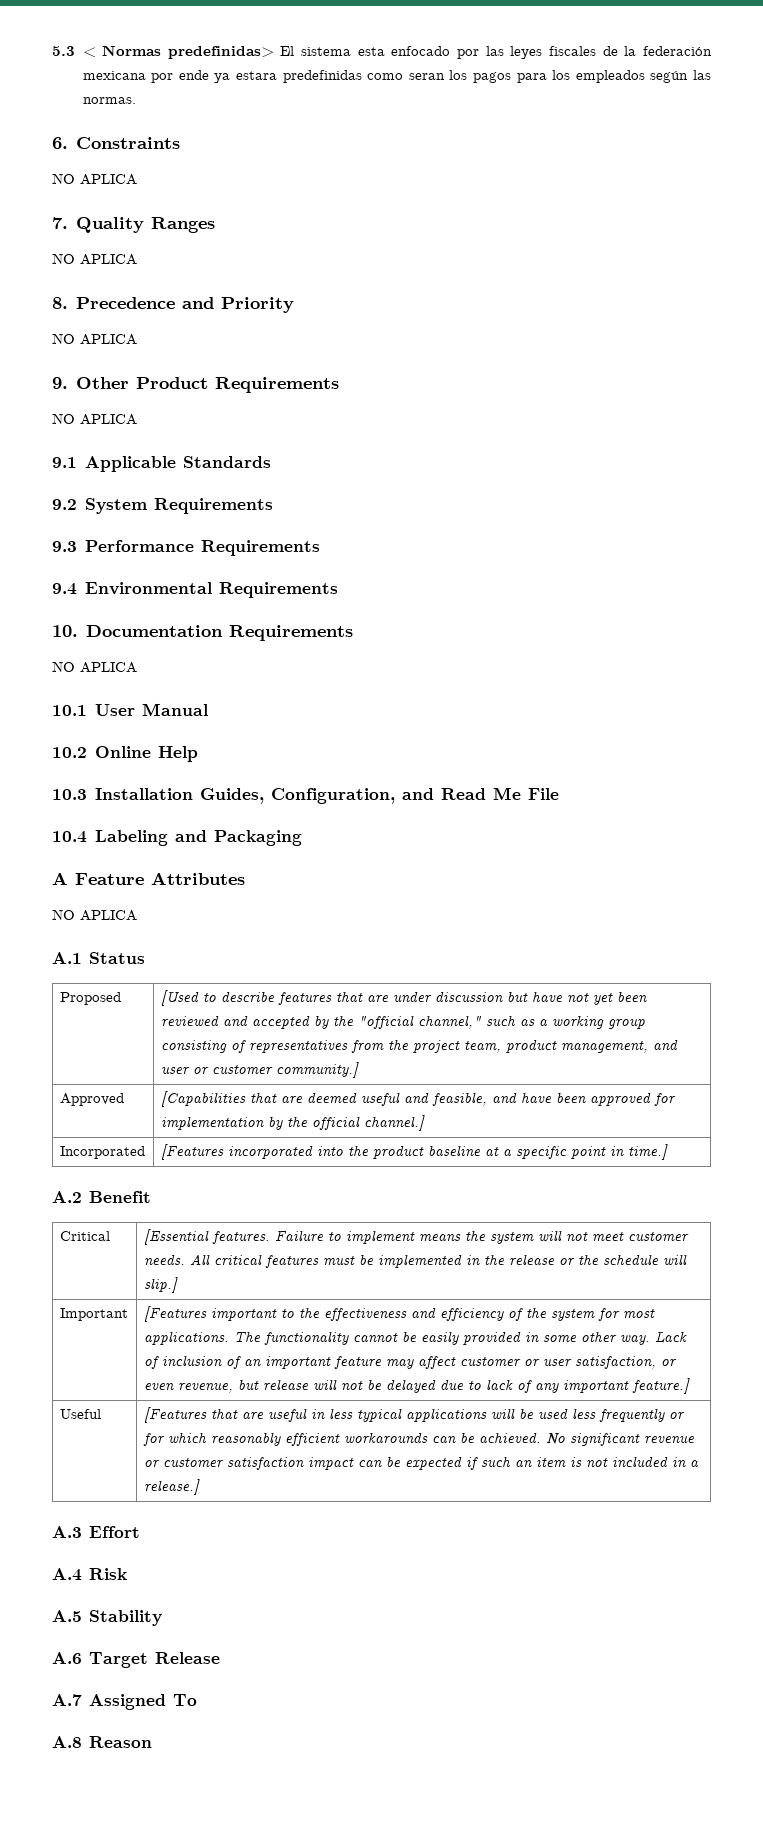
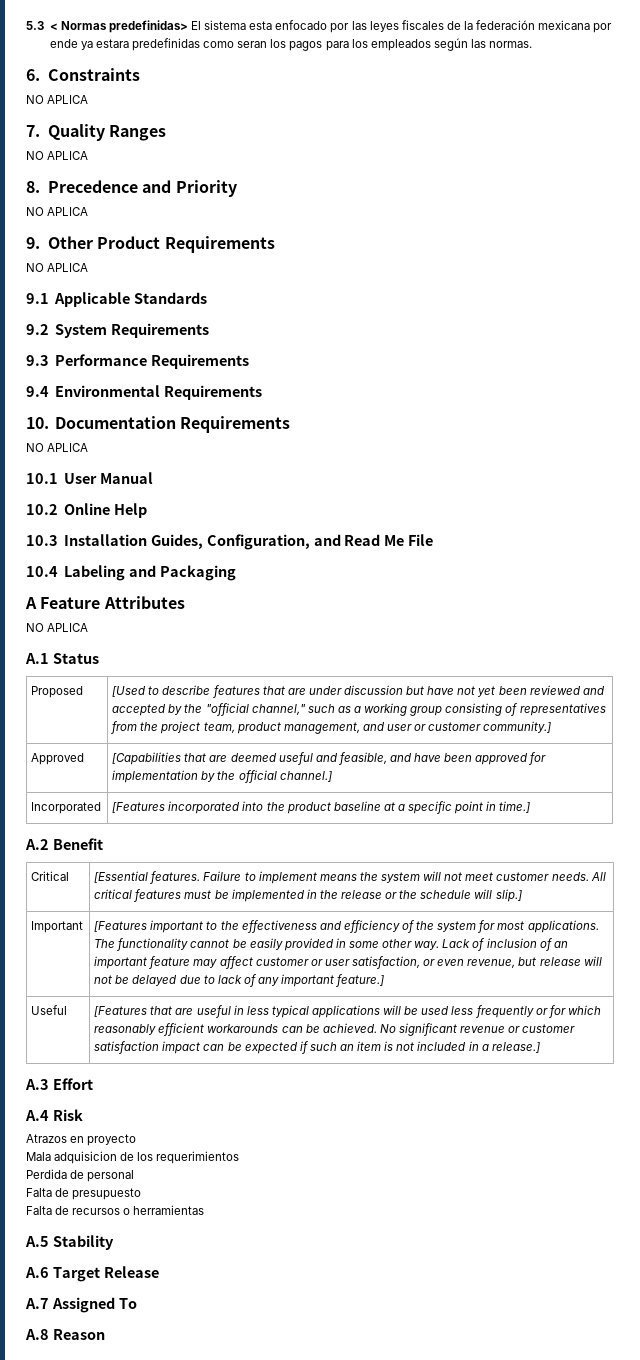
+ Atrazos en proyecto
+ Mala adquisicion de los requerimientos
+ Perdida de personal
+ Falta de presupuesto
+ Falta de recursos o herramientas

